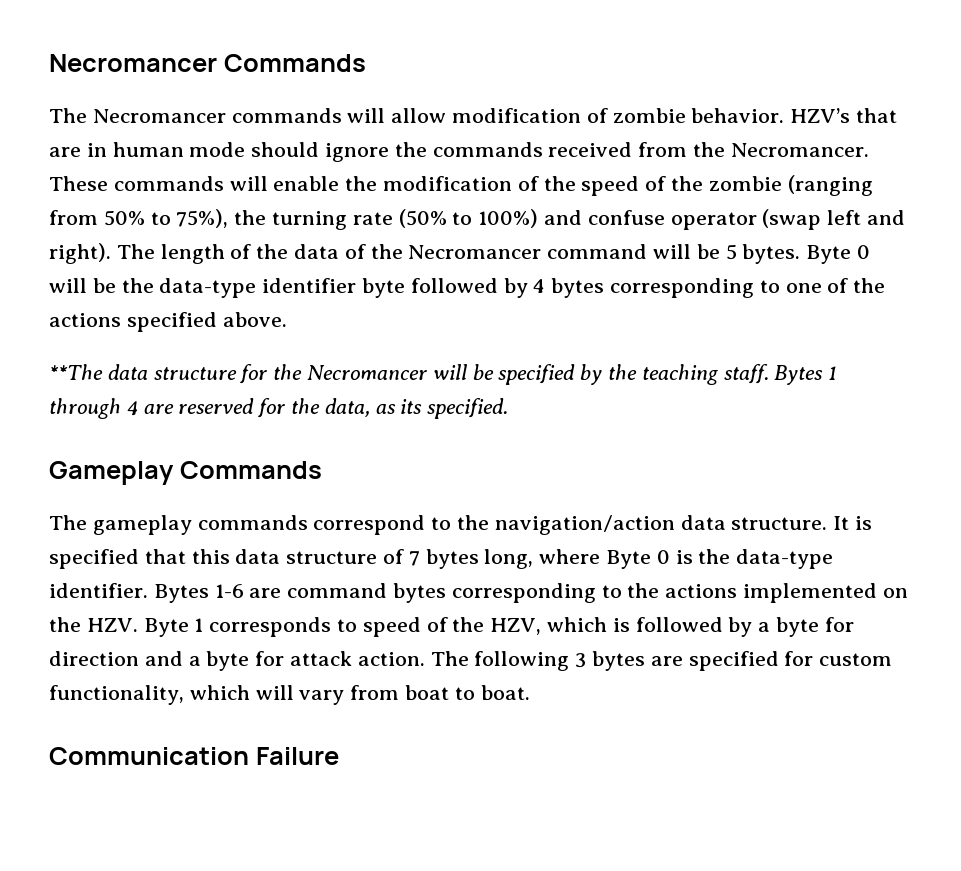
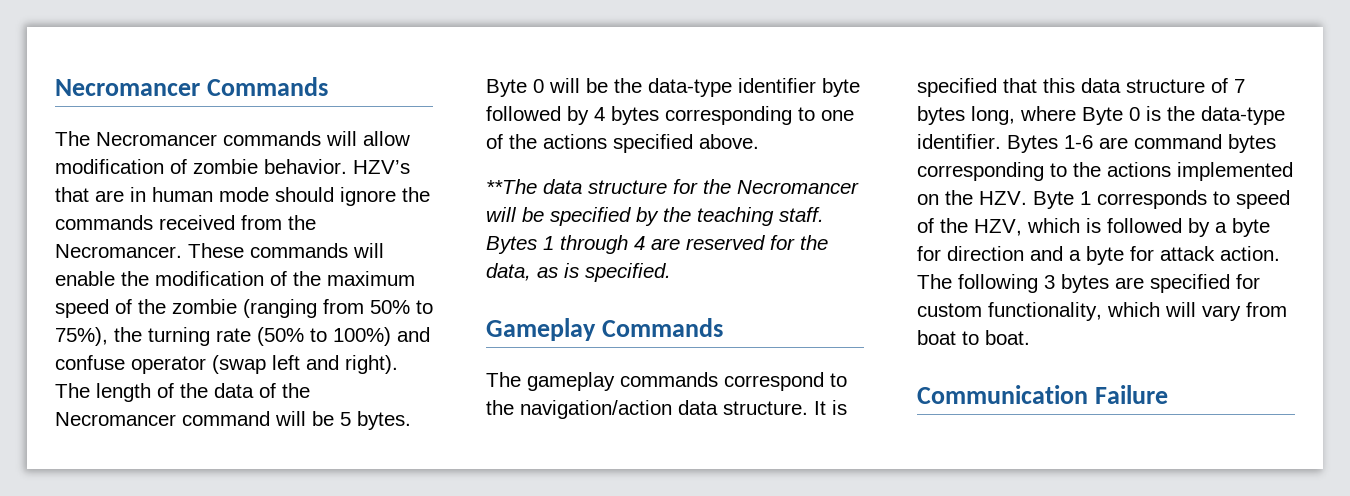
- These commands will enable the modification of the speed of the zombie (ranging from 50% to 75%), the turning rate (50% to 100%) and confuse operator (swap left and right).
+ These commands will enable the modification of the maximum speed of the zombie (ranging from 50% to 75%), the turning rate (50% to 100%) and confuse operator (swap left and right).
- Bytes 1 through 4 are reserved for the data, as its specified.
+ Bytes 1 through 4 are reserved for the data, as is specified.

